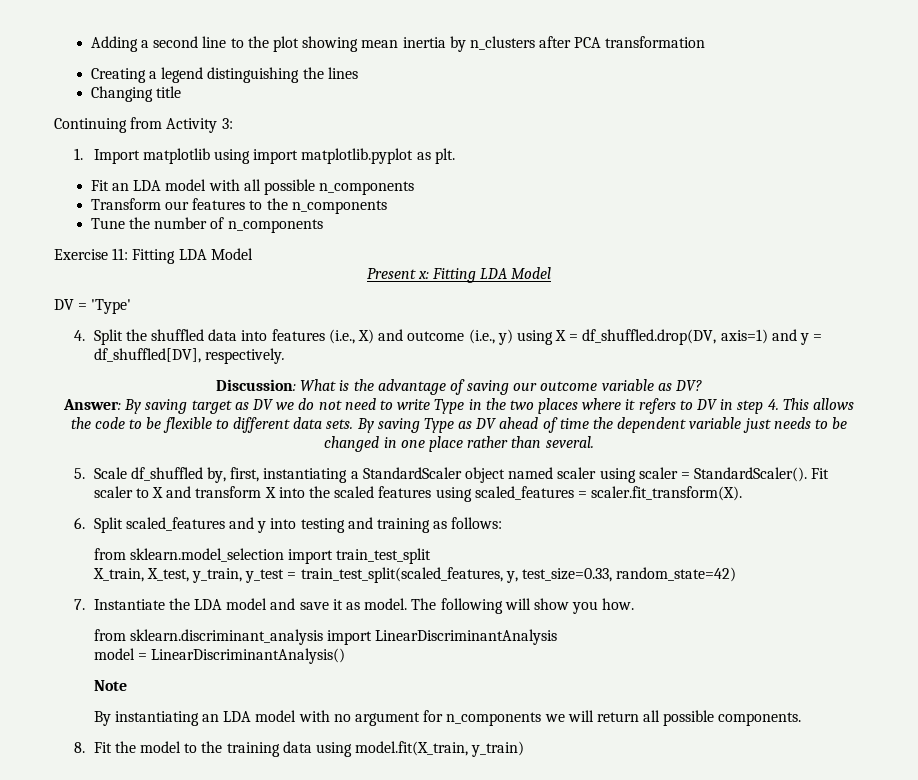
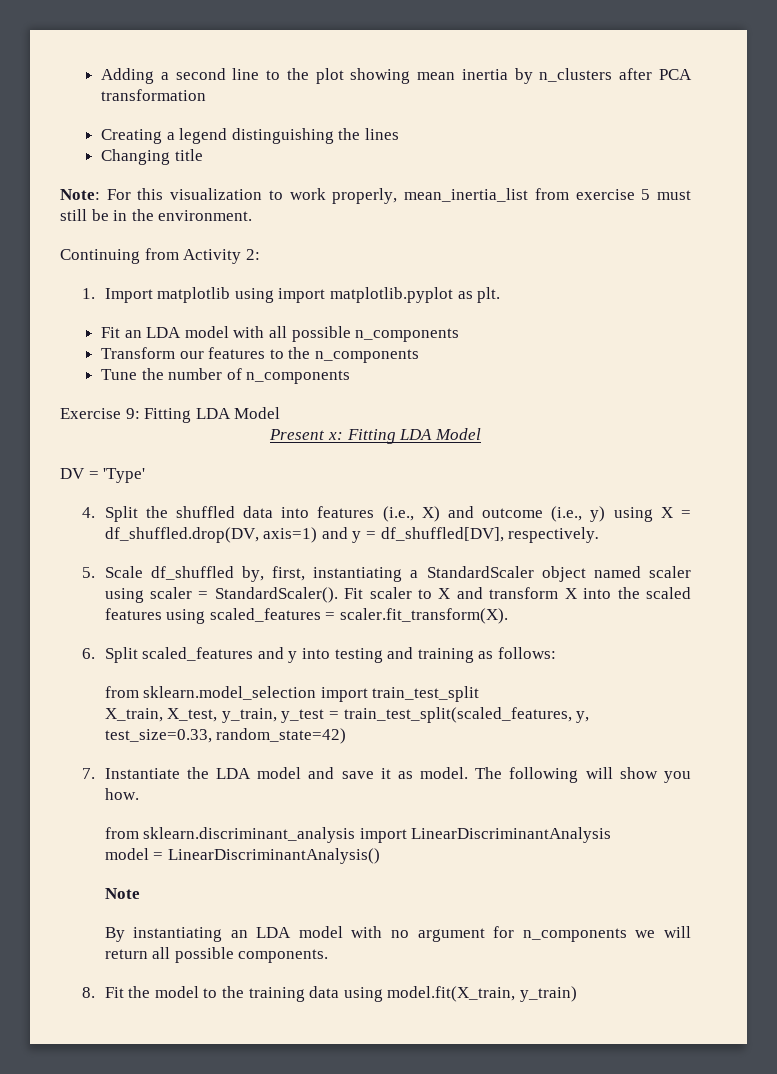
+ Note: For this visualization to work properly, mean_inertia_list from exercise 5 must still be in the environment.
- Continuing from Activity 3:
+ Continuing from Activity 2:
- Exercise 11: Fitting LDA Model
+ Exercise 9: Fitting LDA Model
- Discussion: What is the advantage of saving our outcome variable as DV?
- Answer: By saving target as DV we do not need to write Type in the two places where it refers to DV in step 4. This allows the code to be flexible to different data sets. By saving Type as DV ahead of time the dependent variable just needs to be changed in one place rather than several.

